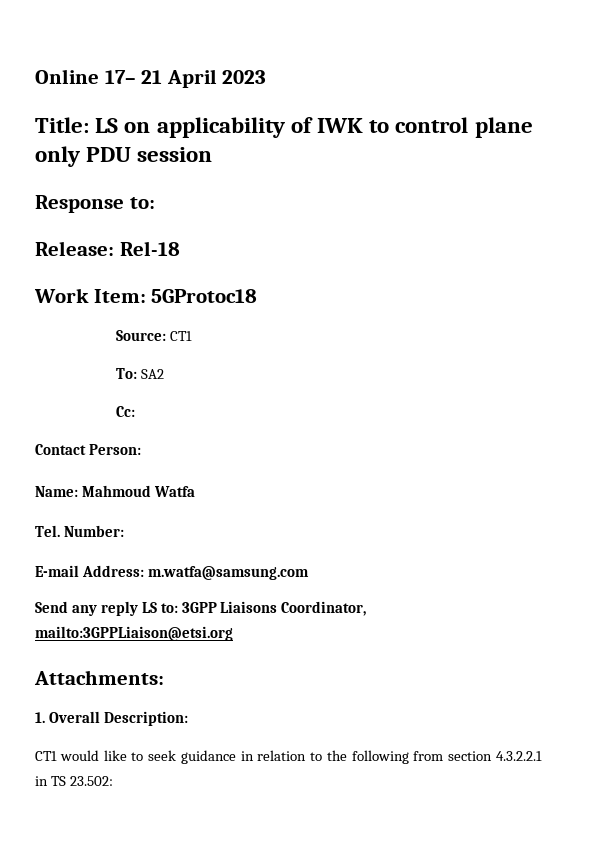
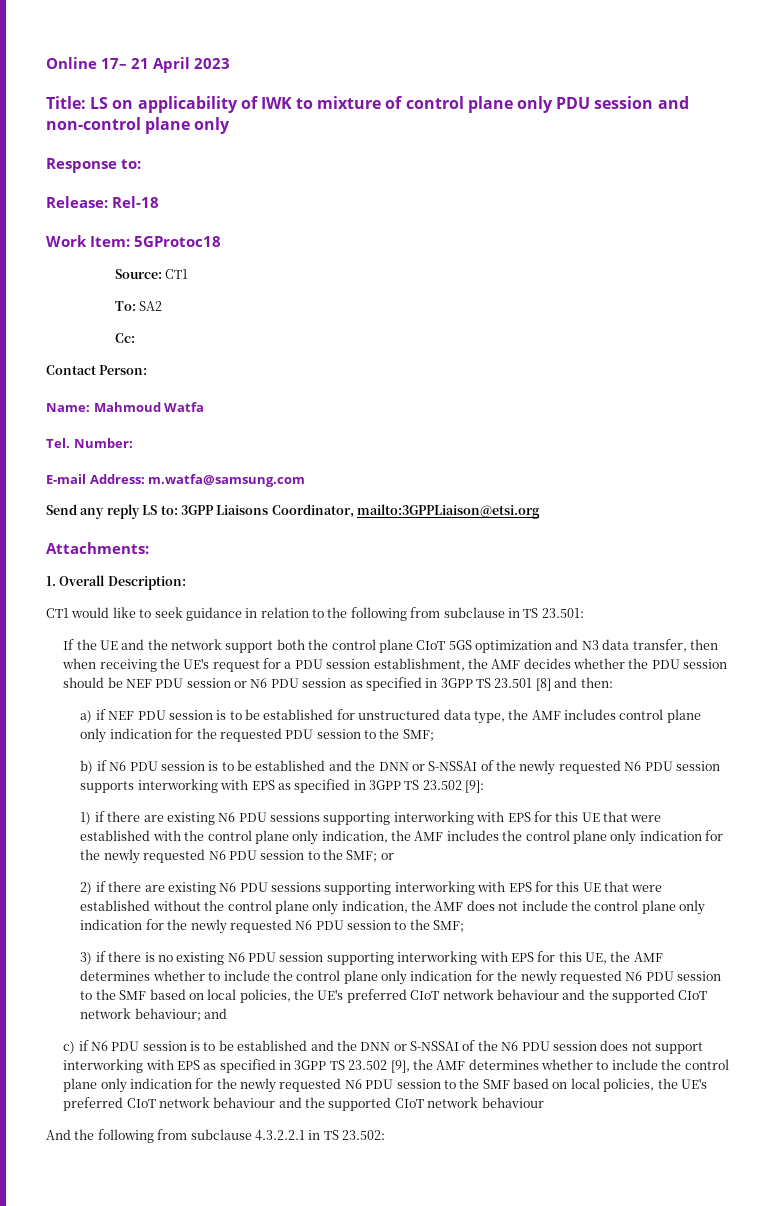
- Title: LS on applicability of IWK to control plane only PDU session
+ Title: LS on applicability of IWK to mixture of control plane only PDU session and non-control plane only
- CT1 would like to seek guidance in relation to the following from section 4.3.2.2.1 in TS 23.502:
+ CT1 would like to seek guidance in relation to the following from subclause in TS 23.501:
+ If the UE and the network support both the control plane CIoT 5GS optimization and N3 data transfer, then when receiving the UE's request for a PDU session establishment, the AMF decides whether the PDU session should be NEF PDU session or N6 PDU session as specified in 3GPP TS 23.501 [8] and then:
+ a) if NEF PDU session is to be established for unstructured data type, the AMF includes control plane only indication for the requested PDU session to the SMF;
+ b) if N6 PDU session is to be established and the DNN or S-NSSAI of the newly requested N6 PDU session supports interworking with EPS as specified in 3GPP TS 23.502 [9]:
+ 1) if there are existing N6 PDU sessions supporting interworking with EPS for this UE that were established with the control plane only indication, the AMF includes the control plane only indication for the newly requested N6 PDU session to the SMF; or
+ 2) if there are existing N6 PDU sessions supporting interworking with EPS for this UE that were established without the control plane only indication, the AMF does not include the control plane only indication for the newly requested N6 PDU session to the SMF;
+ 3) if there is no existing N6 PDU session supporting interworking with EPS for this UE, the AMF determines whether to include the control plane only indication for the newly requested N6 PDU session to the SMF based on local policies, the UE's preferred CIoT network behaviour and the supported CIoT network behaviour; and
+ c) if N6 PDU session is to be established and the DNN or S-NSSAI of the N6 PDU session does not support interworking with EPS as specified in 3GPP TS 23.502 [9], the AMF determines whether to include the control plane only indication for the newly requested N6 PDU session to the SMF based on local policies, the UE's preferred CIoT network behaviour and the supported CIoT network behaviour
+ And the following from subclause 4.3.2.2.1 in TS 23.502:

